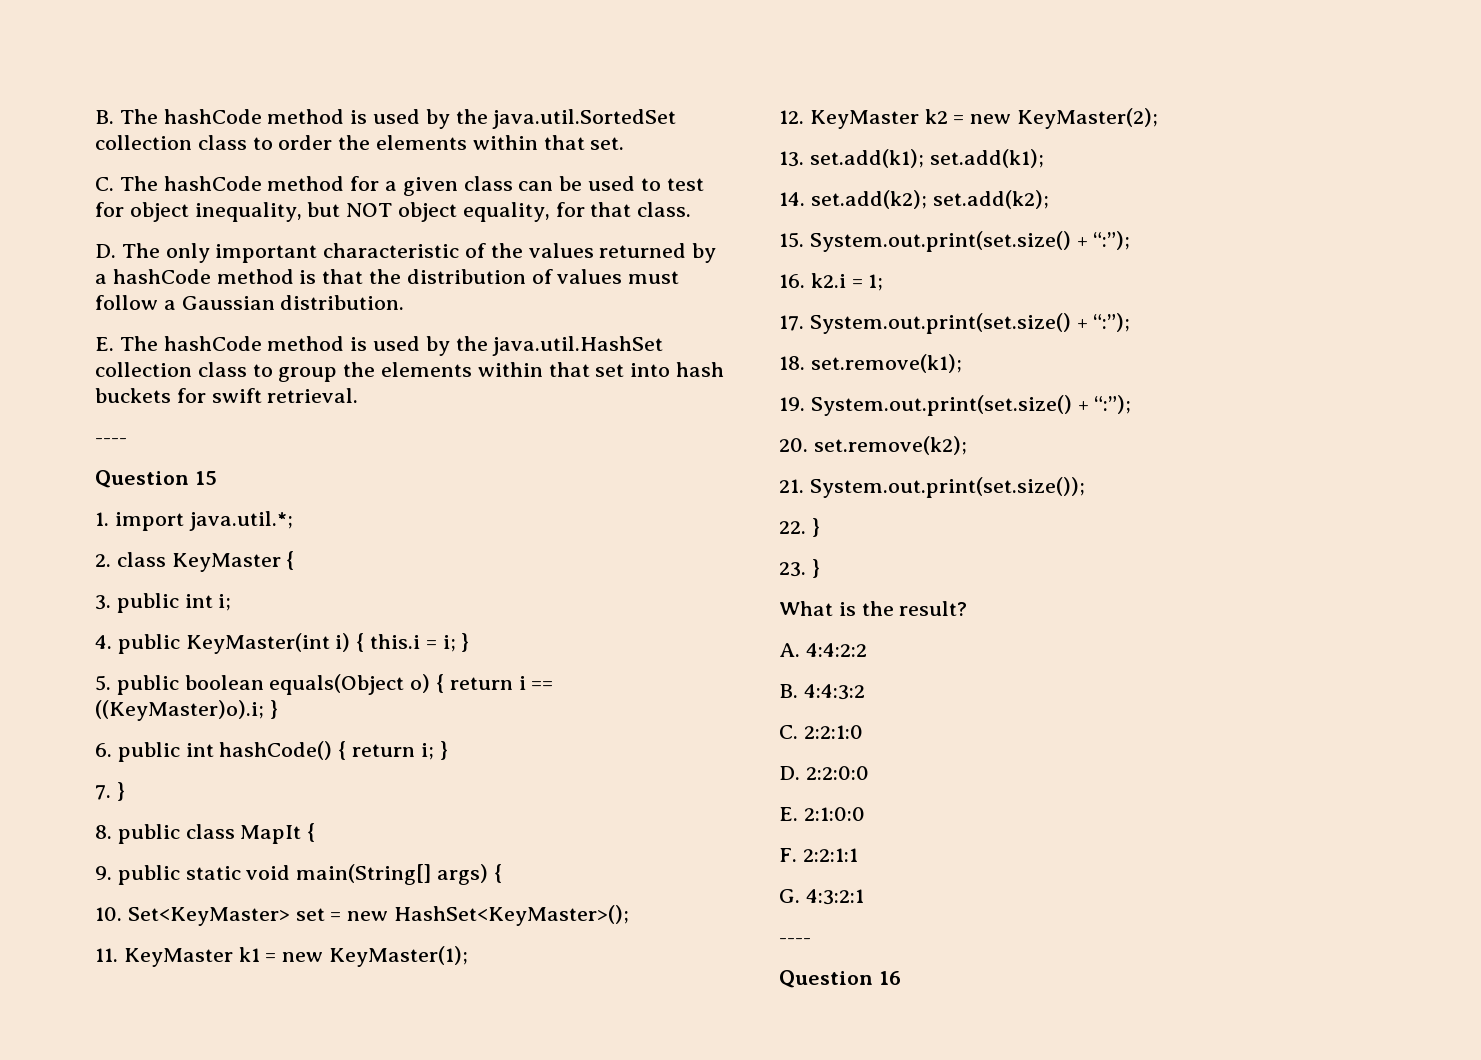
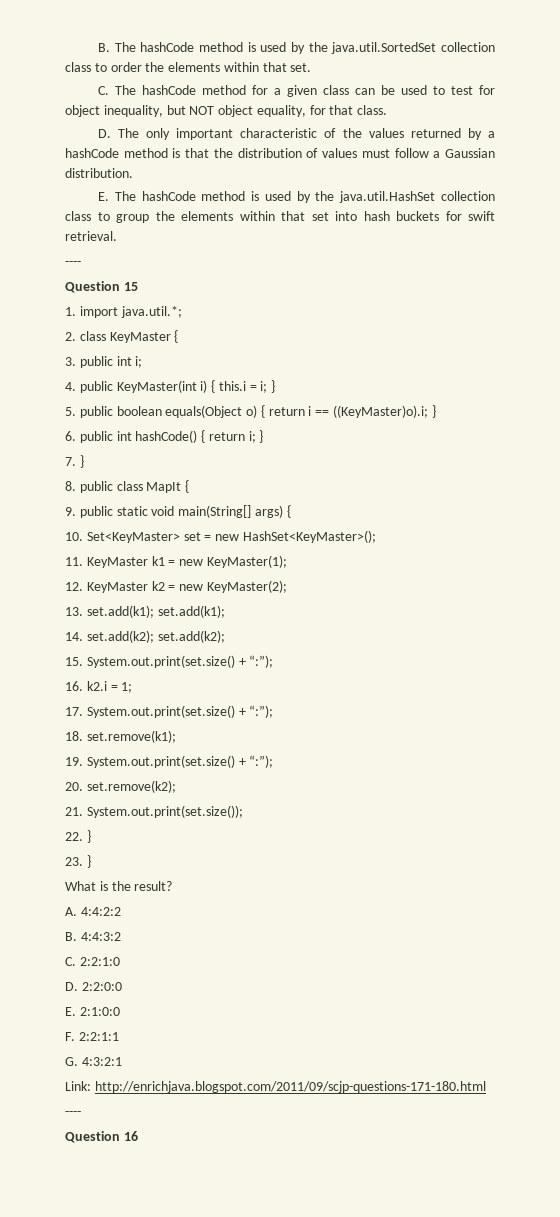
+ Link: http://enrichjava.blogspot.com/2011/09/scjp-questions-171-180.html

